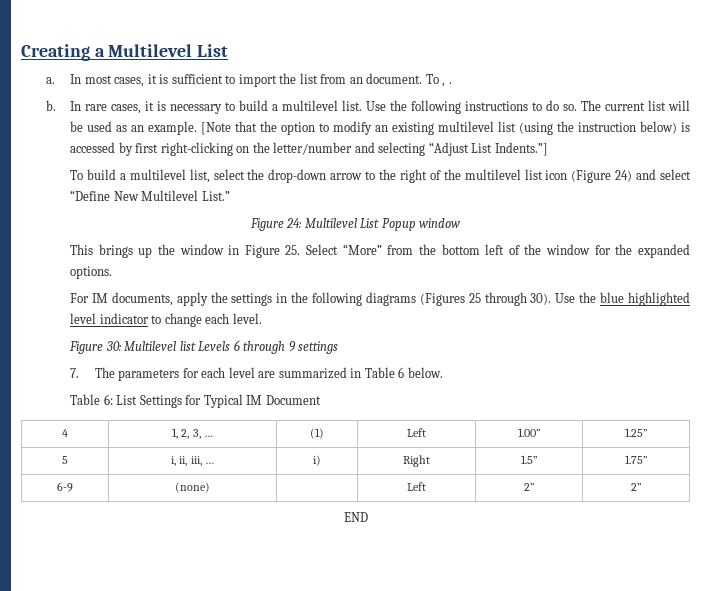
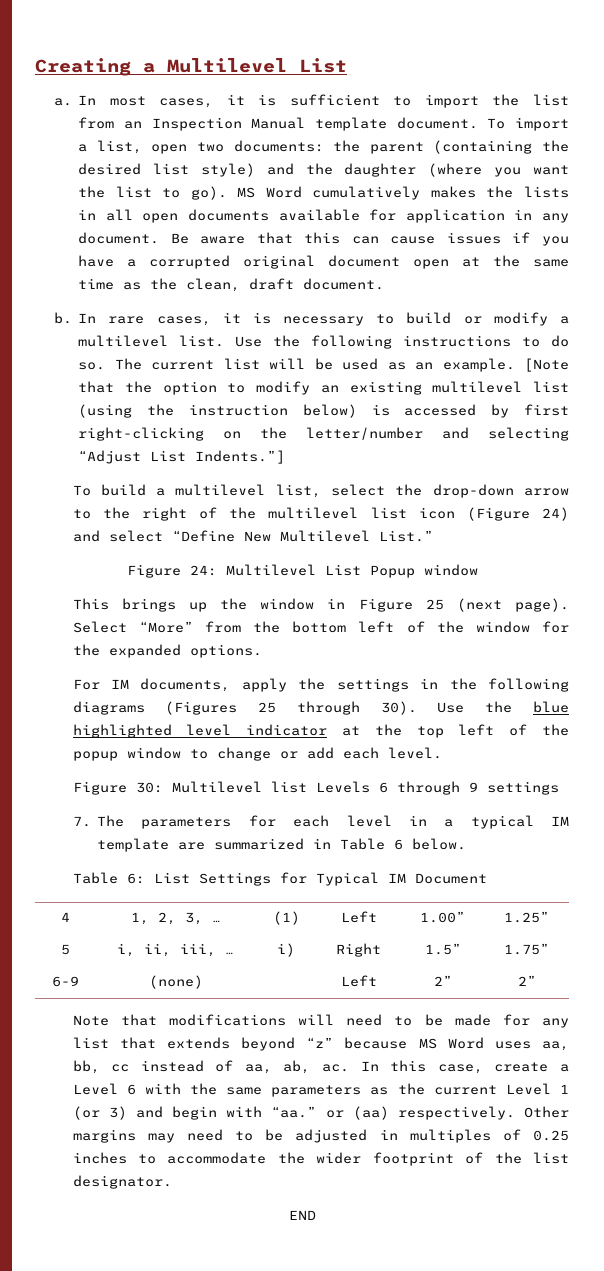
- In most cases, it is sufficient to import the list from an document. To , .
+ In most cases, it is sufficient to import the list from an Inspection Manual template document. To import a list, open two documents: the parent (containing the desired list style) and the daughter (where you want the list to go). MS Word cumulatively makes the lists in all open documents available for application in any document. Be aware that this can cause issues if you have a corrupted original document open at the same time as the clean, draft document.
- In rare cases, it is necessary to build a multilevel list.
+ In rare cases, it is necessary to build or modify a multilevel list.
- This brings up the window in Figure 25. Select “More” from the bottom left of the window for the expanded options.
+ This brings up the window in Figure 25 (next page). Select “More” from the bottom left of the window for the expanded options.
- Use the blue highlighted level indicator to change each level.
+ Use the blue highlighted level indicator at the top left of the popup window to change or add each level.
- 7. The parameters for each level are summarized in Table 6 below.
+ 7. The parameters for each level in a typical IM template are summarized in Table 6 below.
+ Note that modifications will need to be made for any list that extends beyond “z” because MS Word uses aa, bb, cc instead of aa, ab, ac. In this case, create a Level 6 with the same parameters as the current Level 1 (or 3) and begin with “aa.” or (aa) respectively. Other margins may need to be adjusted in multiples of 0.25 inches to accommodate the wider footprint of the list designator.

